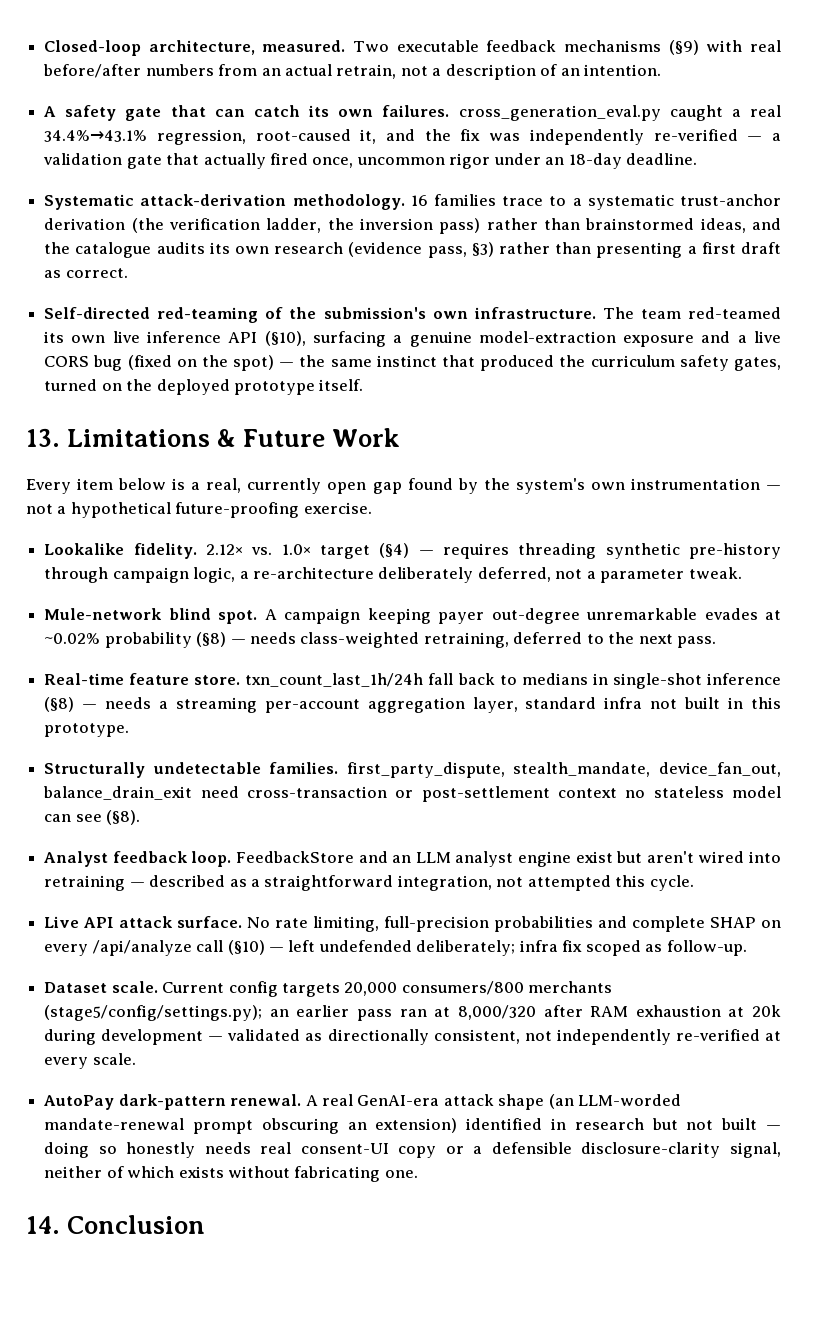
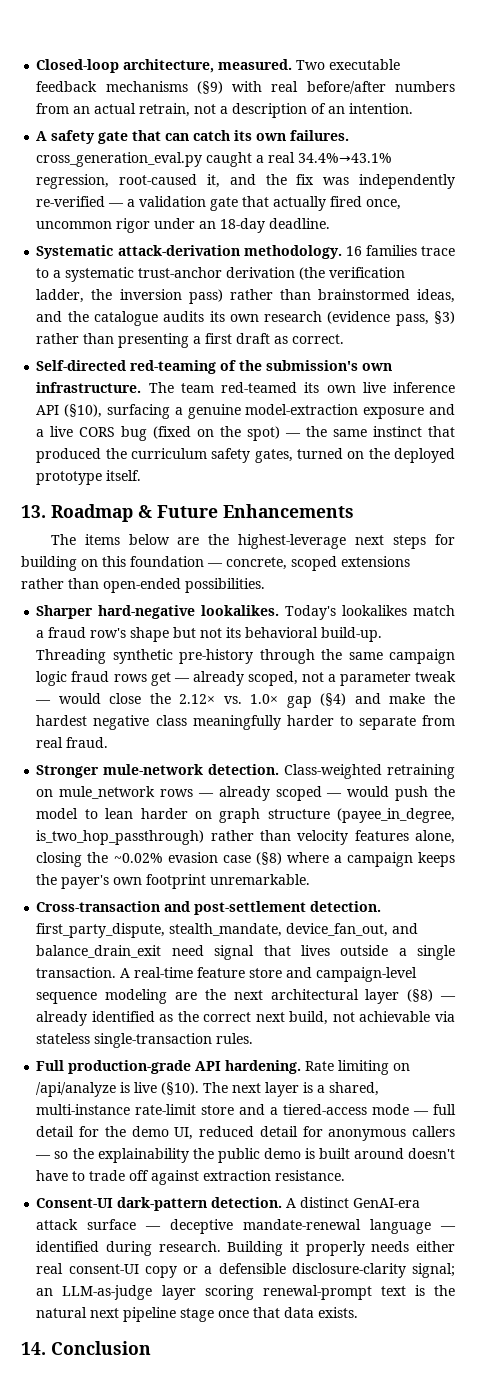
- 13. Limitations & Future Work
- Every item below is a real, currently open gap found by the system's own instrumentation — not a hypothetical future-proofing exercise.
- Lookalike fidelity. 2.12× vs. 1.0× target (§4) — requires threading synthetic pre-history through campaign logic, a re-architecture deliberately deferred, not a parameter tweak.
- Mule-network blind spot. A campaign keeping payer out-degree unremarkable evades at ~0.02% probability (§8) — needs class-weighted retraining, deferred to the next pass.
- Real-time feature store. txn_count_last_1h/24h fall back to medians in single-shot inference (§8) — needs a streaming per-account aggregation layer, standard infra not built in this prototype.
- Structurally undetectable families. first_party_dispute, stealth_mandate, device_fan_out, balance_drain_exit need cross-transaction or post-settlement context no stateless model can see (§8).
- Analyst feedback loop. FeedbackStore and an LLM analyst engine exist but aren't wired into retraining — described as a straightforward integration, not attempted this cycle.
- Live API attack surface. No rate limiting, full-precision probabilities and complete SHAP on every /api/analyze call (§10) — left undefended deliberately; infra fix scoped as follow-up.
- Dataset scale. Current config targets 20,000 consumers/800 merchants (stage5/config/settings.py); an earlier pass ran at 8,000/320 after RAM exhaustion at 20k during development — validated as directionally consistent, not independently re-verified at every scale.
- AutoPay dark-pattern renewal. A real GenAI-era attack shape (an LLM-worded mandate-renewal prompt obscuring an extension) identified in research but not built — doing so honestly needs real consent-UI copy or a defensible disclosure-clarity signal, neither of which exists without fabricating one.
+ 13. Roadmap & Future Enhancements
+ The items below are the highest-leverage next steps for building on this foundation — concrete, scoped extensions rather than open-ended possibilities.
+ Sharper hard-negative lookalikes. Today's lookalikes match a fraud row's shape but not its behavioral build-up. Threading synthetic pre-history through the same campaign logic fraud rows get — already scoped, not a parameter tweak — would close the 2.12× vs. 1.0× gap (§4) and make the hardest negative class meaningfully harder to separate from real fraud.
+ Stronger mule-network detection. Class-weighted retraining on mule_network rows — already scoped — would push the model to lean harder on graph structure (payee_in_degree, is_two_hop_passthrough) rather than velocity features alone, closing the ~0.02% evasion case (§8) where a campaign keeps the payer's own footprint unremarkable.
+ Cross-transaction and post-settlement detection. first_party_dispute, stealth_mandate, device_fan_out, and balance_drain_exit need signal that lives outside a single transaction. A real-time feature store and campaign-level sequence modeling are the next architectural layer (§8) — already identified as the correct next build, not achievable via stateless single-transaction rules.
+ Full production-grade API hardening. Rate limiting on /api/analyze is live (§10). The next layer is a shared, multi-instance rate-limit store and a tiered-access mode — full detail for the demo UI, reduced detail for anonymous callers — so the explainability the public demo is built around doesn't have to trade off against extraction resistance.
+ Consent-UI dark-pattern detection. A distinct GenAI-era attack surface — deceptive mandate-renewal language — identified during research. Building it properly needs either real consent-UI copy or a defensible disclosure-clarity signal; an LLM-as-judge layer scoring renewal-prompt text is the natural next pipeline stage once that data exists.

